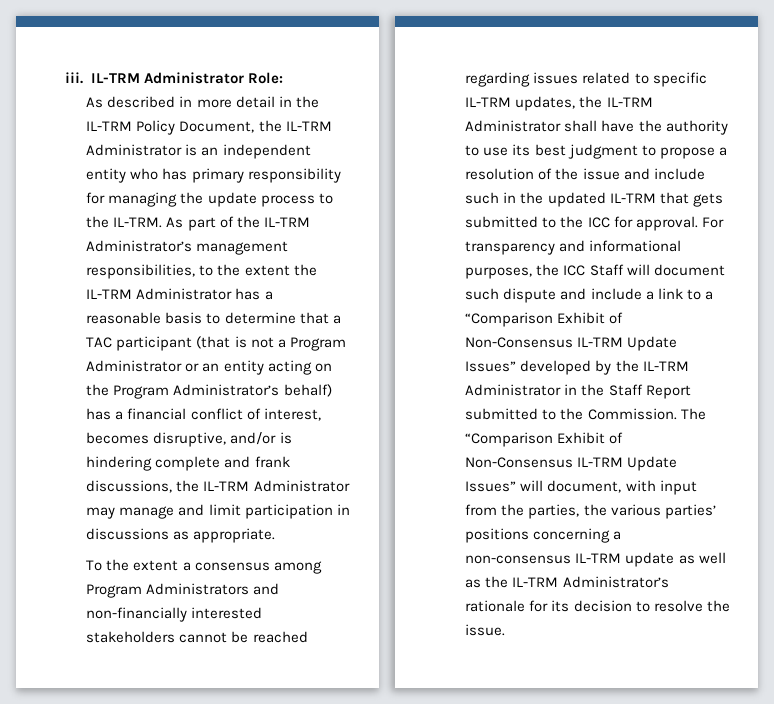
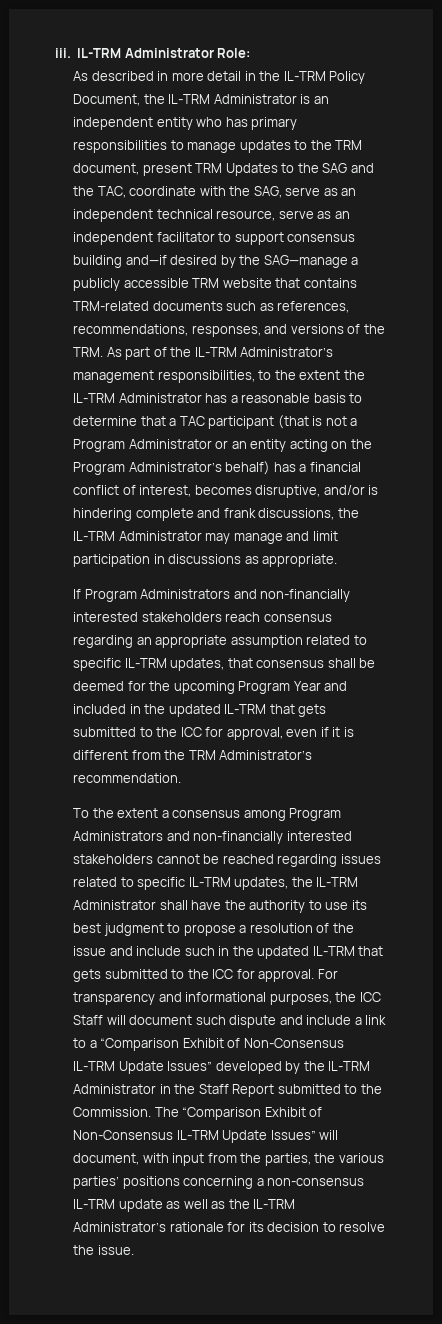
- As described in more detail in the IL-TRM Policy Document, the IL-TRM Administrator is an independent entity who has primary responsibility for managing the update process to the IL-TRM. As part of the IL-TRM Administrator’s management responsibilities, to the extent the IL-TRM Administrator has a reasonable basis to determine that a TAC participant (that is not a Program Administrator or an entity acting on the Program Administrator’s behalf) has a financial conflict of interest, becomes disruptive, and/or is hindering complete and frank discussions, the IL-TRM Administrator may manage and limit participation in discussions as appropriate.
+ As described in more detail in the IL-TRM Policy Document, the IL-TRM Administrator is an independent entity who has primary responsibilities to manage updates to the TRM document, present TRM Updates to the SAG and the TAC, coordinate with the SAG, serve as an independent technical resource, serve as an independent facilitator to support consensus building and—if desired by the SAG—manage a publicly accessible TRM website that contains TRM-related documents such as references, recommendations, responses, and versions of the TRM. As part of the IL-TRM Administrator’s management responsibilities, to the extent the IL-TRM Administrator has a reasonable basis to determine that a TAC participant (that is not a Program Administrator or an entity acting on the Program Administrator’s behalf) has a financial conflict of interest, becomes disruptive, and/or is hindering complete and frank discussions, the IL-TRM Administrator may manage and limit participation in discussions as appropriate.
+ If Program Administrators and non-financially interested stakeholders reach consensus regarding an appropriate assumption related to specific IL-TRM updates, that consensus shall be deemed for the upcoming Program Year and included in the updated IL-TRM that gets submitted to the ICC for approval, even if it is different from the TRM Administrator’s recommendation.

